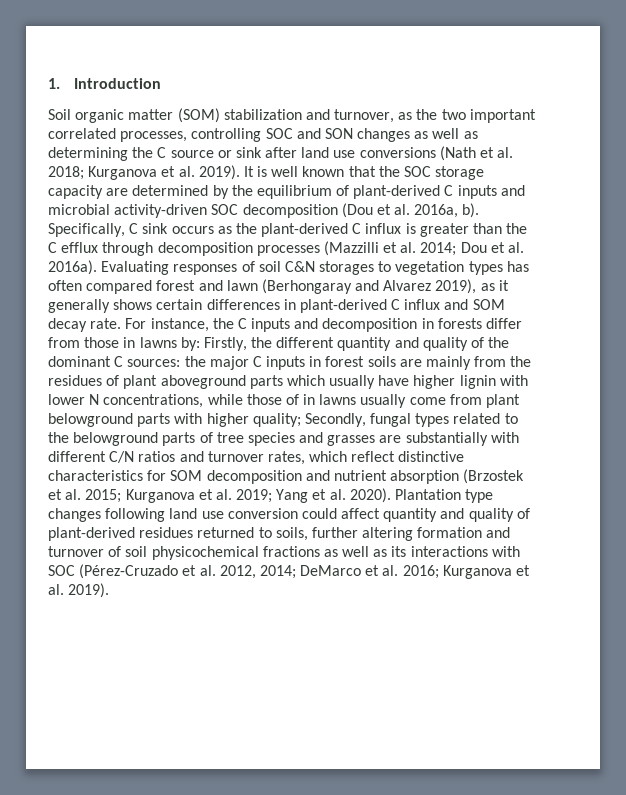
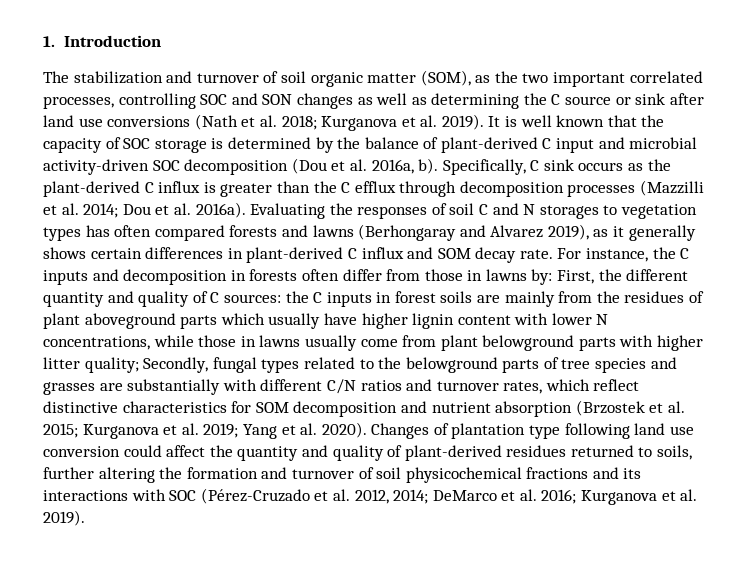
- Soil organic matter (SOM) stabilization and turnover, as the two important correlated processes, controlling SOC and SON changes as well as determining the C source or sink after land use conversions (Nath et al. 2018; Kurganova et al. 2019).
+ The stabilization and turnover of soil organic matter (SOM), as the two important correlated processes, controlling SOC and SON changes as well as determining the C source or sink after land use conversions (Nath et al. 2018; Kurganova et al. 2019).
- It is well known that the SOC storage capacity are determined by the equilibrium of plant-derived C inputs and microbial activity-driven SOC decomposition (Dou et al. 2016a, b).
+ It is well known that the capacity of SOC storage is determined by the balance of plant-derived C input and microbial activity-driven SOC decomposition (Dou et al. 2016a, b).
- Evaluating responses of soil C&N storages to vegetation types has often compared forest and lawn (Berhongaray and Alvarez 2019), as it generally shows certain differences in plant-derived C influx and SOM decay rate.
+ Evaluating the responses of soil C and N storages to vegetation types has often compared forests and lawns (Berhongaray and Alvarez 2019), as it generally shows certain differences in plant-derived C influx and SOM decay rate.
- For instance, the C inputs and decomposition in forests differ from those in lawns by:
+ For instance, the C inputs and decomposition in forests often differ from those in lawns by:
- Firstly, the different quantity and quality of the dominant C sources:
+ First, the different quantity and quality of C sources:
- the major C inputs in forest soils are mainly from the residues of plant aboveground parts which usually have higher lignin with lower N concentrations, while those of in lawns usually come from plant belowground parts with higher quality;
+ the C inputs in forest soils are mainly from the residues of plant aboveground parts which usually have higher lignin content with lower N concentrations, while those in lawns usually come from plant belowground parts with higher litter quality;
- Plantation type changes following land use conversion could affect quantity and quality of plant-derived residues returned to soils, further altering formation and turnover of soil physicochemical fractions as well as its interactions with SOC (Pérez-Cruzado et al. 2012, 2014; DeMarco et al. 2016; Kurganova et al. 2019).
+ Changes of plantation type following land use conversion could affect the quantity and quality of plant-derived residues returned to soils, further altering the formation and turnover of soil physicochemical fractions and its interactions with SOC (Pérez-Cruzado et al. 2012, 2014; DeMarco et al. 2016; Kurganova et al. 2019).

